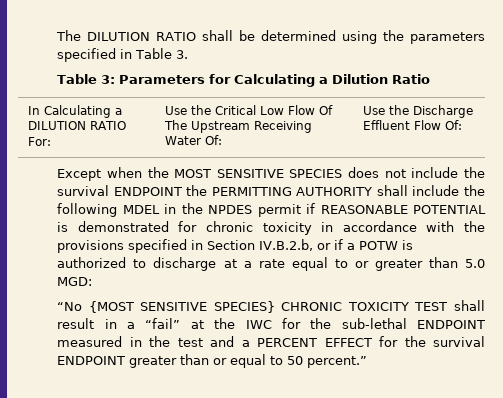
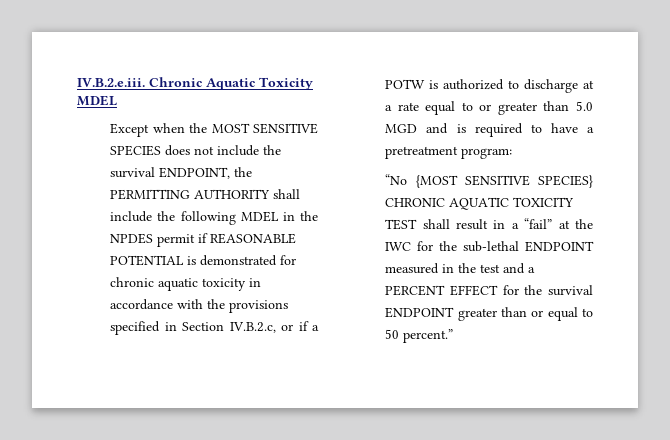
- The DILUTION RATIO shall be determined using the parameters specified in Table 3.
- Table 3: Parameters for Calculating a Dilution Ratio
- In Calculating a DILUTION RATIO For: | Use the Critical Low Flow Of The Upstream Receiving Water Of: | Use the Discharge Effluent Flow Of:
+ IV.B.2.e.iii. Chronic Aquatic Toxicity MDEL
- Except when the MOST SENSITIVE SPECIES does not include the survival ENDPOINT the PERMITTING AUTHORITY shall include the following MDEL in the NPDES permit if REASONABLE POTENTIAL is demonstrated for chronic toxicity in accordance with the provisions specified in Section IV.B.2.b, or if a POTW is authorized to discharge at a rate equal to or greater than 5.0 MGD:
+ Except when the MOST SENSITIVE SPECIES does not include the survival ENDPOINT, the PERMITTING AUTHORITY shall include the following MDEL in the NPDES permit if REASONABLE POTENTIAL is demonstrated for chronic aquatic toxicity in accordance with the provisions specified in Section IV.B.2.c, or if a POTW is authorized to discharge at a rate equal to or greater than 5.0 MGD and is required to have a pretreatment program:
- “No {MOST SENSITIVE SPECIES} CHRONIC TOXICITY TEST shall result in a “fail” at the IWC for the sub-lethal ENDPOINT measured in the test and a PERCENT EFFECT for the survival ENDPOINT greater than or equal to 50 percent.”
+ “No {MOST SENSITIVE SPECIES} CHRONIC AQUATIC TOXICITY TEST shall result in a “fail” at the IWC for the sub-lethal ENDPOINT measured in the test and a PERCENT EFFECT for the survival ENDPOINT greater than or equal to 50 percent.”

